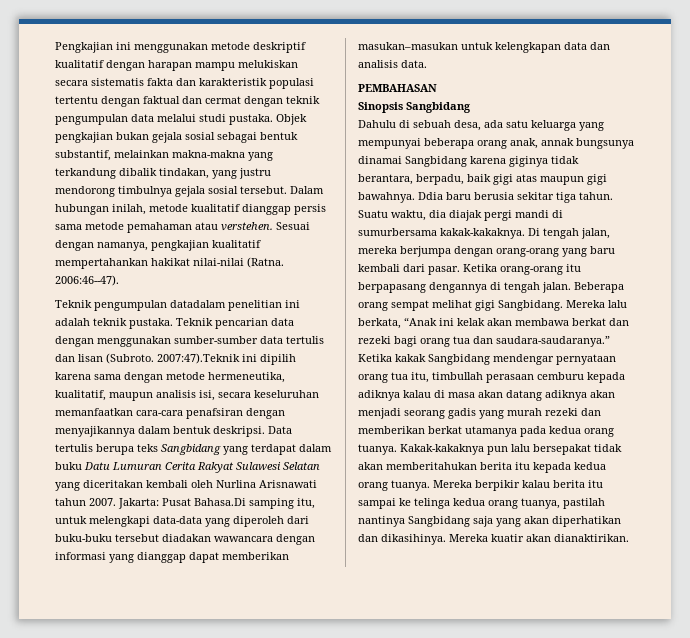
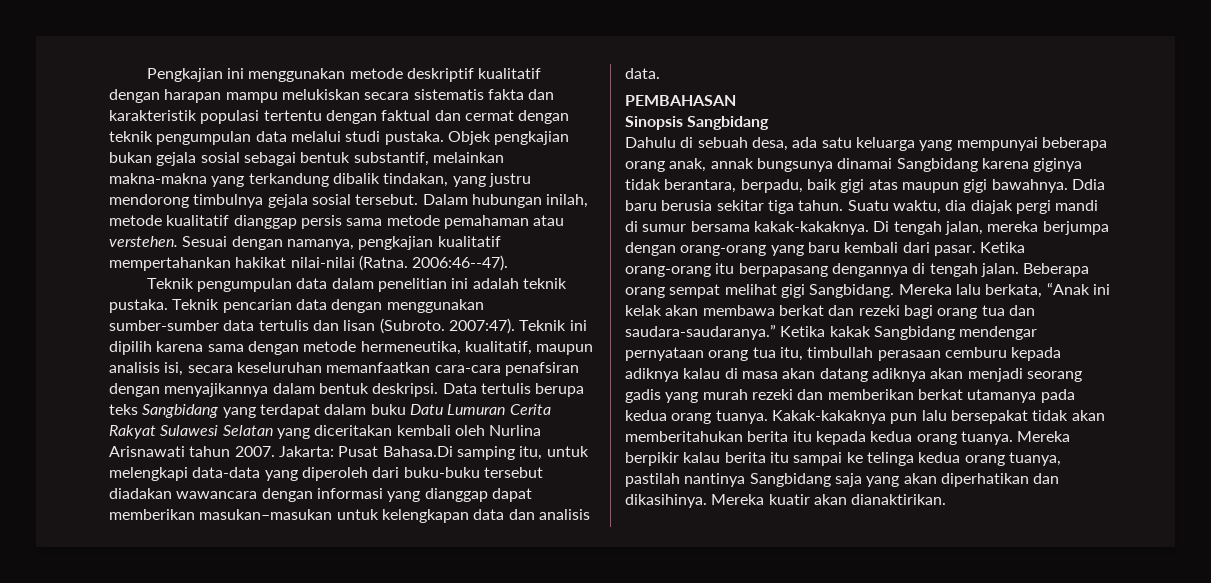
- Teknik pengumpulan datadalam penelitian ini adalah teknik pustaka.
+ Teknik pengumpulan data dalam penelitian ini adalah teknik pustaka.
- 2007:47).Teknik ini dipilih karena sama dengan metode hermeneutika, kualitatif, maupun analisis isi, secara keseluruhan memanfaatkan cara-cara penafsiran dengan menyajikannya dalam bentuk deskripsi.
+ 2007:47). Teknik ini dipilih karena sama dengan metode hermeneutika, kualitatif, maupun analisis isi, secara keseluruhan memanfaatkan cara-cara penafsiran dengan menyajikannya dalam bentuk deskripsi.
- Suatu waktu, dia diajak pergi mandi di sumurbersama kakak-kakaknya.
+ Suatu waktu, dia diajak pergi mandi di sumur bersama kakak-kakaknya.

